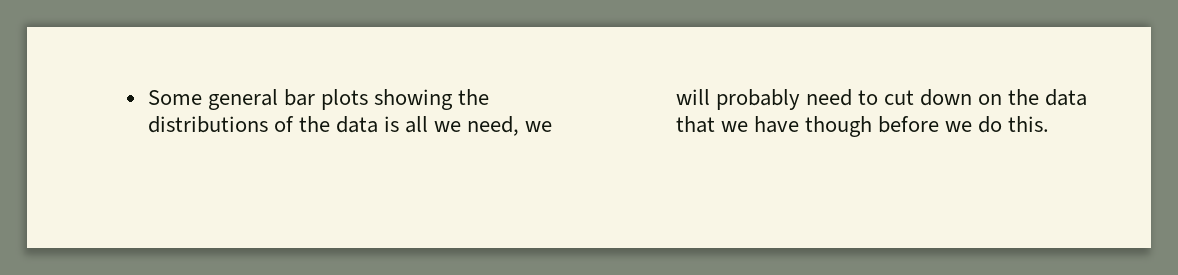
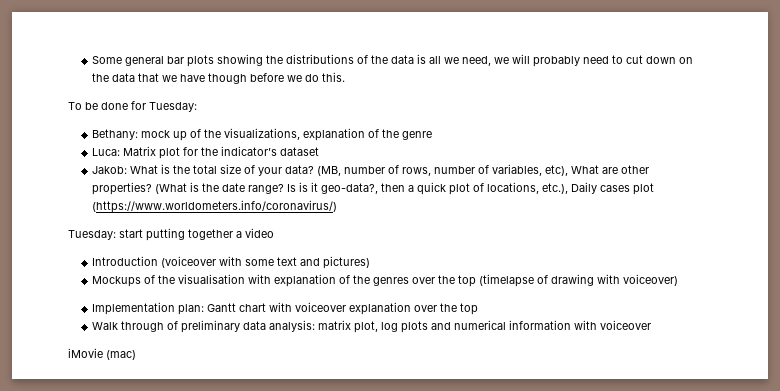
+ To be done for Tuesday:
+ Bethany: mock up of the visualizations, explanation of the genre
+ Luca: Matrix plot for the indicator’s dataset
+ Jakob: What is the total size of your data? (MB, number of rows, number of variables, etc), What are other properties? (What is the date range? Is is it geo-data?, then a quick plot of locations, etc.), Daily cases plot (https://www.worldometers.info/coronavirus/)
+ Tuesday: start putting together a video
+ Introduction (voiceover with some text and pictures)
+ Mockups of the visualisation with explanation of the genres over the top (timelapse of drawing with voiceover)
+ Implementation plan: Gantt chart with voiceover explanation over the top
+ Walk through of preliminary data analysis: matrix plot, log plots and numerical information with voiceover
+ iMovie (mac)

